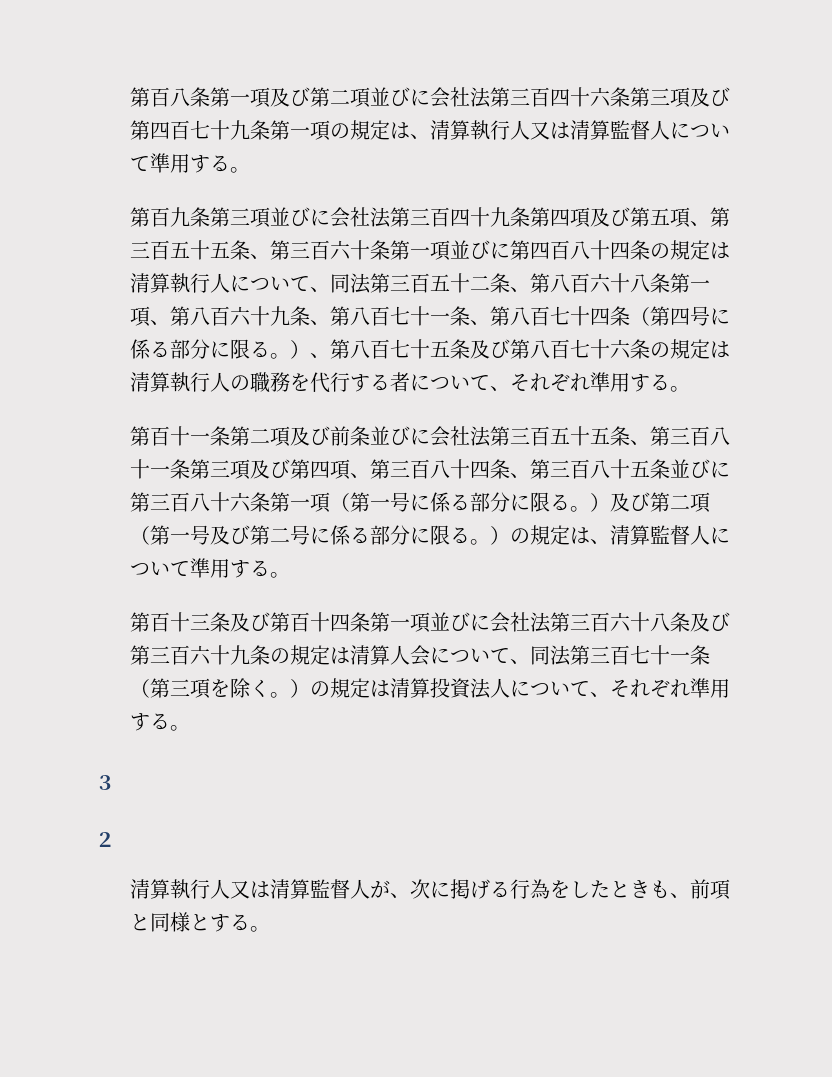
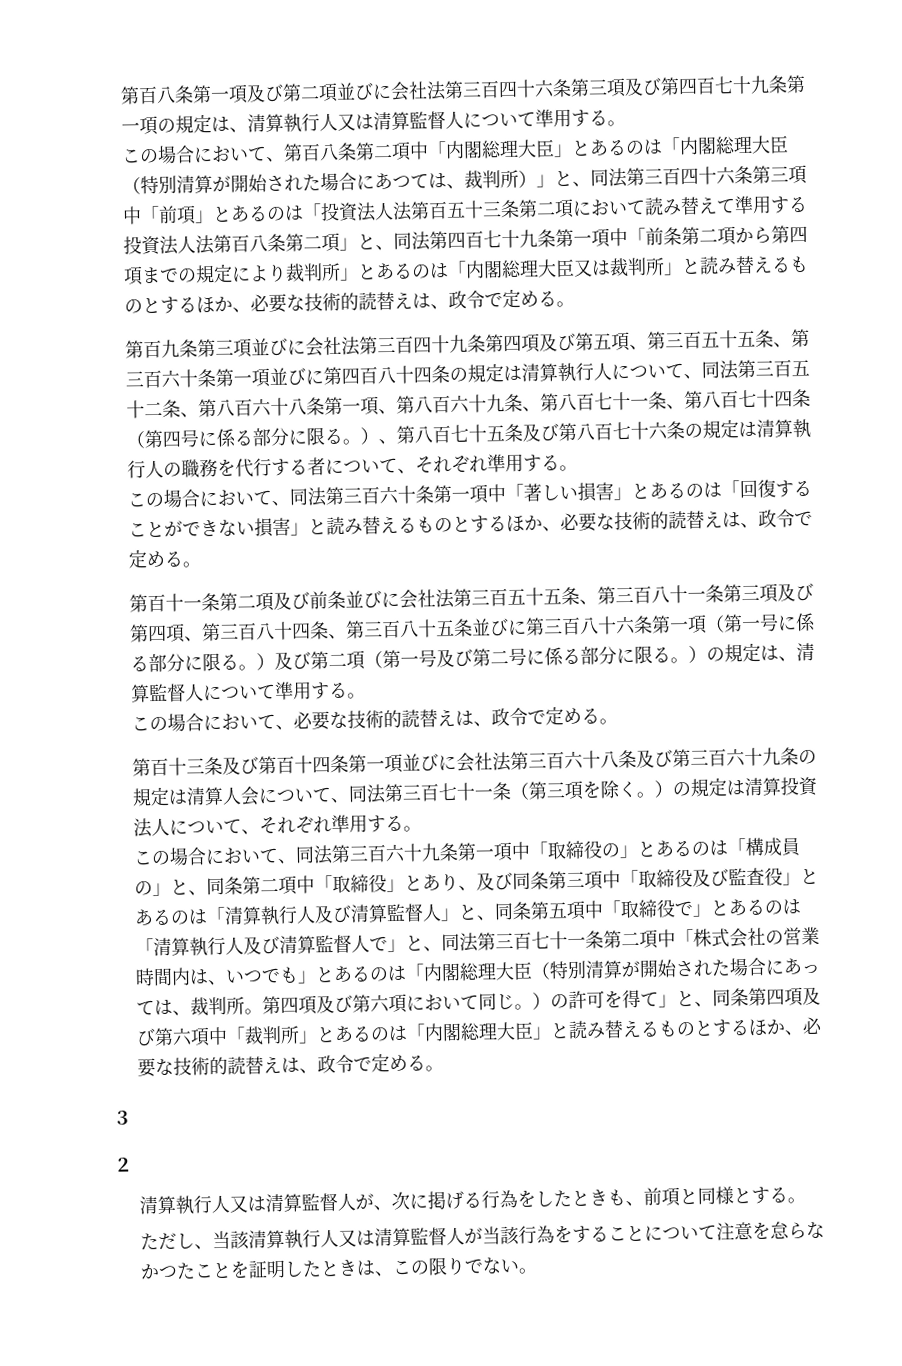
+ この場合において、第百八条第二項中「内閣総理大臣」とあるのは「内閣総理大臣（特別清算が開始された場合にあつては、裁判所）」と、同法第三百四十六条第三項中「前項」とあるのは「投資法人法第百五十三条第二項において読み替えて準用する投資法人法第百八条第二項」と、同法第四百七十九条第一項中「前条第二項から第四項までの規定により裁判所」とあるのは「内閣総理大臣又は裁判所」と読み替えるものとするほか、必要な技術的読替えは、政令で定める。
+ この場合において、同法第三百六十条第一項中「著しい損害」とあるのは「回復することができない損害」と読み替えるものとするほか、必要な技術的読替えは、政令で定める。
+ この場合において、必要な技術的読替えは、政令で定める。
+ この場合において、同法第三百六十九条第一項中「取締役の」とあるのは「構成員の」と、同条第二項中「取締役」とあり、及び同条第三項中「取締役及び監査役」とあるのは「清算執行人及び清算監督人」と、同条第五項中「取締役で」とあるのは「清算執行人及び清算監督人で」と、同法第三百七十一条第二項中「株式会社の営業時間内は、いつでも」とあるのは「内閣総理大臣（特別清算が開始された場合にあっては、裁判所。第四項及び第六項において同じ。）の許可を得て」と、同条第四項及び第六項中「裁判所」とあるのは「内閣総理大臣」と読み替えるものとするほか、必要な技術的読替えは、政令で定める。
+ ただし、当該清算執行人又は清算監督人が当該行為をすることについて注意を怠らなかつたことを証明したときは、この限りでない。

